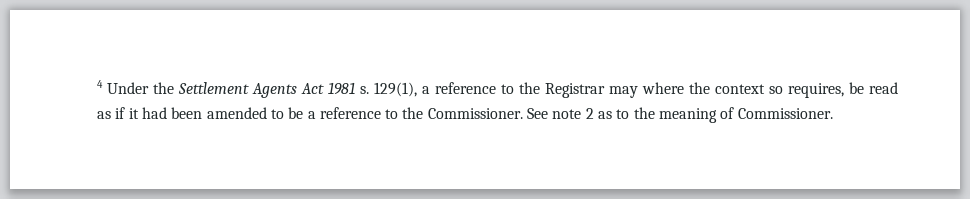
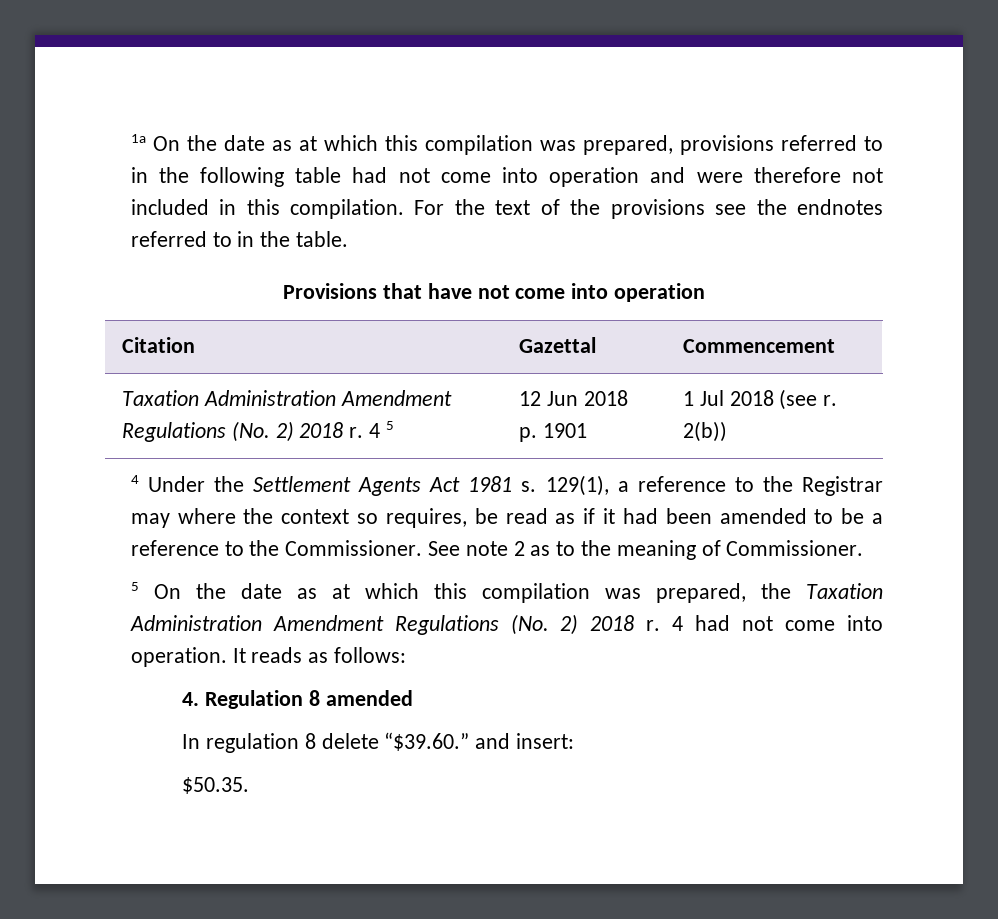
+ 1a On the date as at which this compilation was prepared, provisions referred to in the following table had not come into operation and were therefore not included in this compilation. For the text of the provisions see the endnotes referred to in the table.
+ Provisions that have not come into operation
+ Citation | Gazettal | Commencement
+ Taxation Administration Amendment Regulations (No. 2) 2018 r. 4 5 | 12 Jun 2018 p. 1901 | 1 Jul 2018 (see r. 2(b))
+ 5 On the date as at which this compilation was prepared, the Taxation Administration Amendment Regulations (No. 2) 2018 r. 4 had not come into operation. It reads as follows:
+ 4. Regulation 8 amended
+ In regulation 8 delete “$39.60.” and insert:
+ $50.35.

